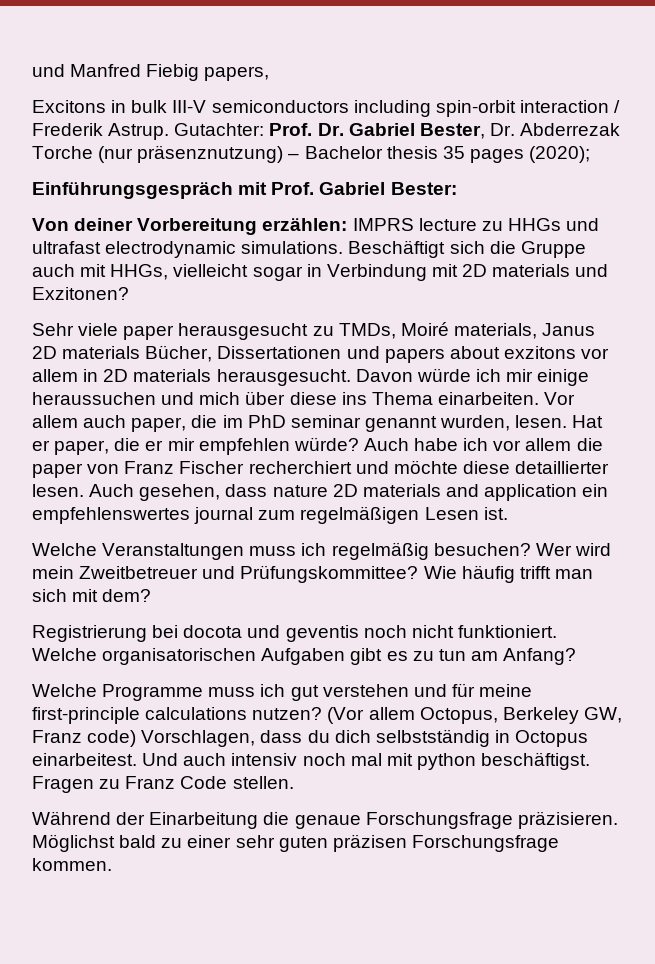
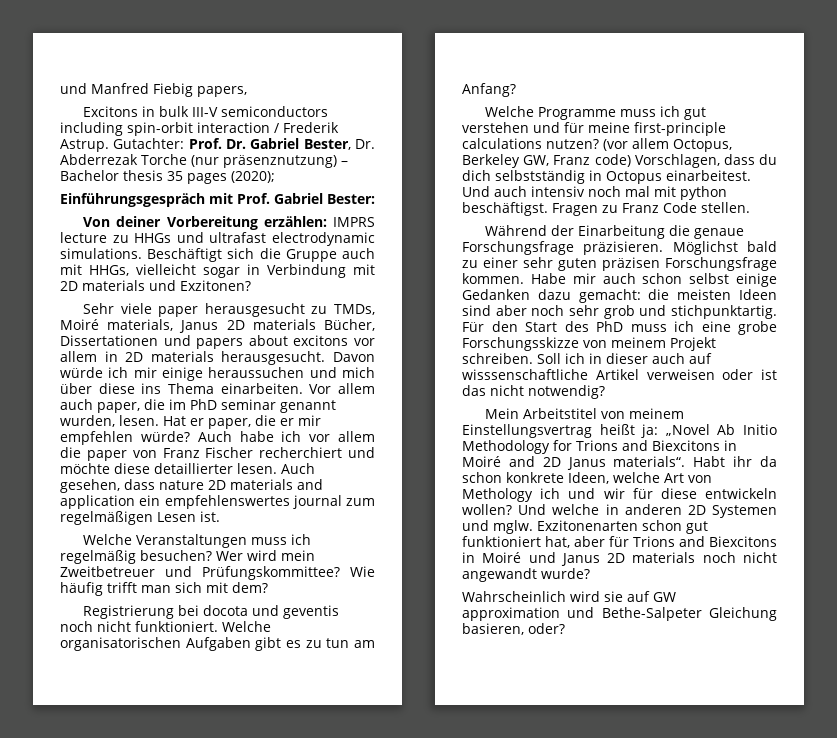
- Sehr viele paper herausgesucht zu TMDs, Moiré materials, Janus 2D materials Bücher, Dissertationen und papers about exzitons vor allem in 2D materials herausgesucht.
+ Sehr viele paper herausgesucht zu TMDs, Moiré materials, Janus 2D materials Bücher, Dissertationen und papers about excitons vor allem in 2D materials herausgesucht.
- (Vor allem Octopus, Berkeley GW, Franz code) Vorschlagen, dass du dich selbstständig in Octopus einarbeitest.
+ (vor allem Octopus, Berkeley GW, Franz code) Vorschlagen, dass du dich selbstständig in Octopus einarbeitest.
+ Habe mir auch schon selbst einige Gedanken dazu gemacht: die meisten Ideen sind aber noch sehr grob und stichpunktartig. Für den Start des PhD muss ich eine grobe Forschungsskizze von meinem Projekt schreiben. Soll ich in dieser auch auf wisssenschaftliche Artikel verweisen oder ist das nicht notwendig?
+ Mein Arbeitstitel von meinem Einstellungsvertrag heißt ja: „Novel Ab Initio Methodology for Trions and Biexcitons in Moiré and 2D Janus materials“. Habt ihr da schon konkrete Ideen, welche Art von Methology ich und wir für diese entwickeln wollen? Und welche in anderen 2D Systemen und mglw. Exzitonenarten schon gut funktioniert hat, aber für Trions and Biexcitons in Moiré und Janus 2D materials noch nicht angewandt wurde?
+ Wahrscheinlich wird sie auf GW approximation und Bethe-Salpeter Gleichung basieren, oder?

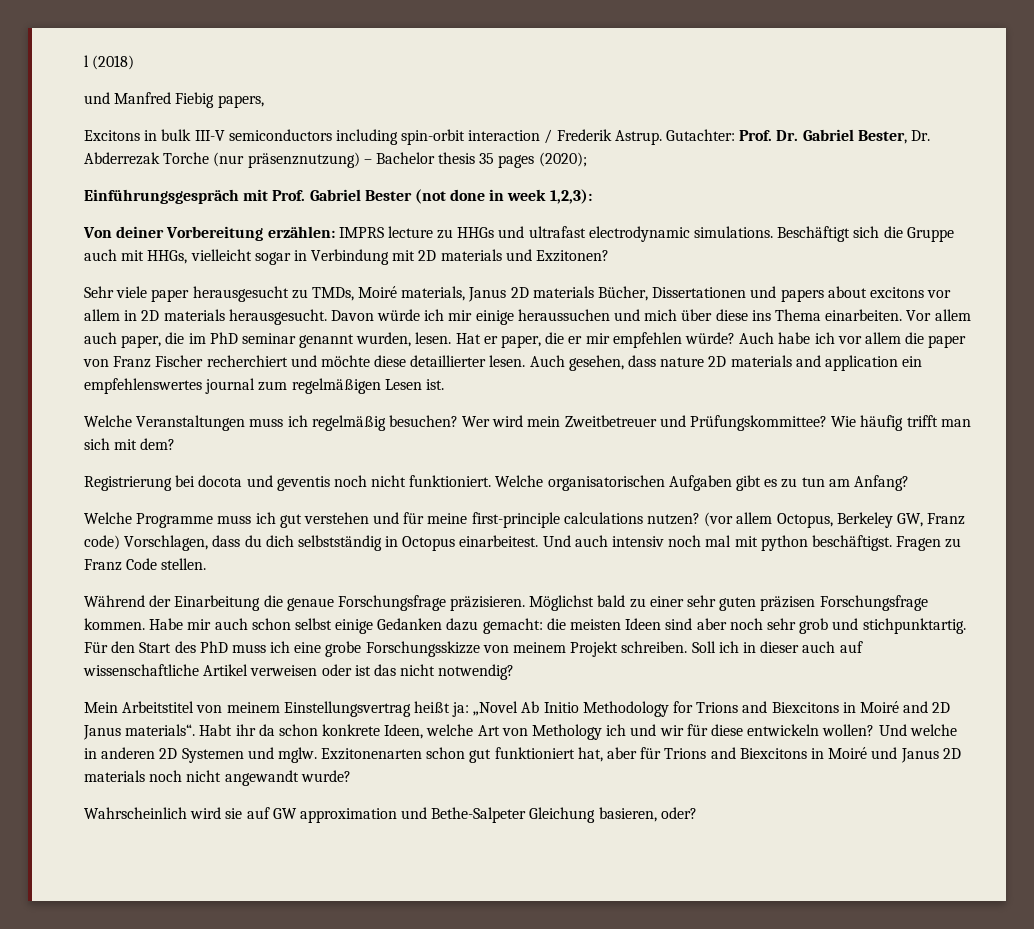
+ l (2018)
- Einführungsgespräch mit Prof. Gabriel Bester:
+ Einführungsgespräch mit Prof. Gabriel Bester (not done in week 1,2,3):
- Soll ich in dieser auch auf wisssenschaftliche Artikel verweisen oder ist das nicht notwendig?
+ Soll ich in dieser auch auf wissenschaftliche Artikel verweisen oder ist das nicht notwendig?

